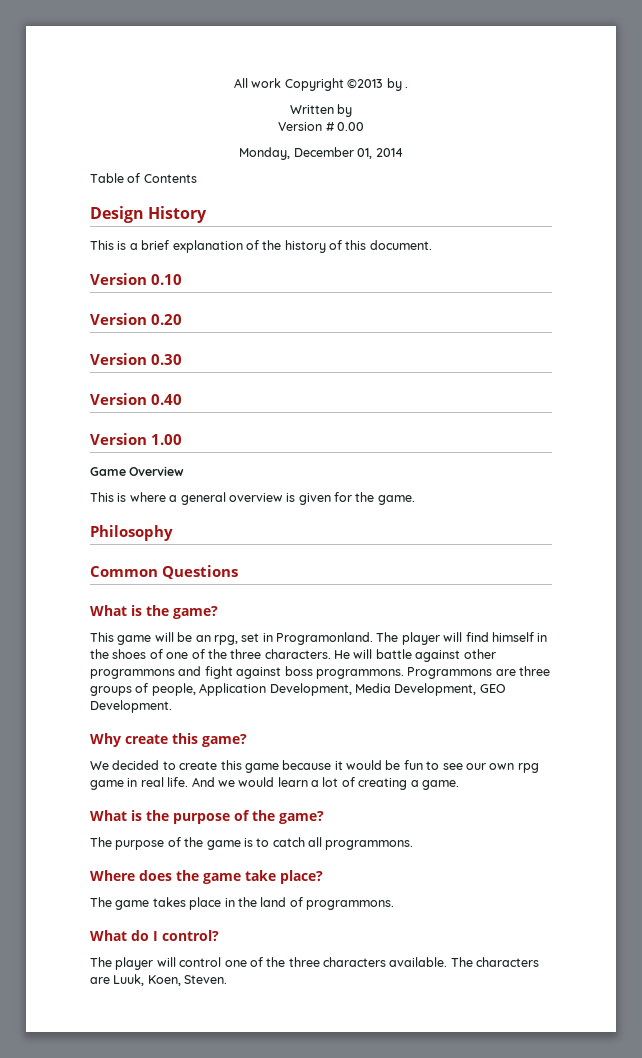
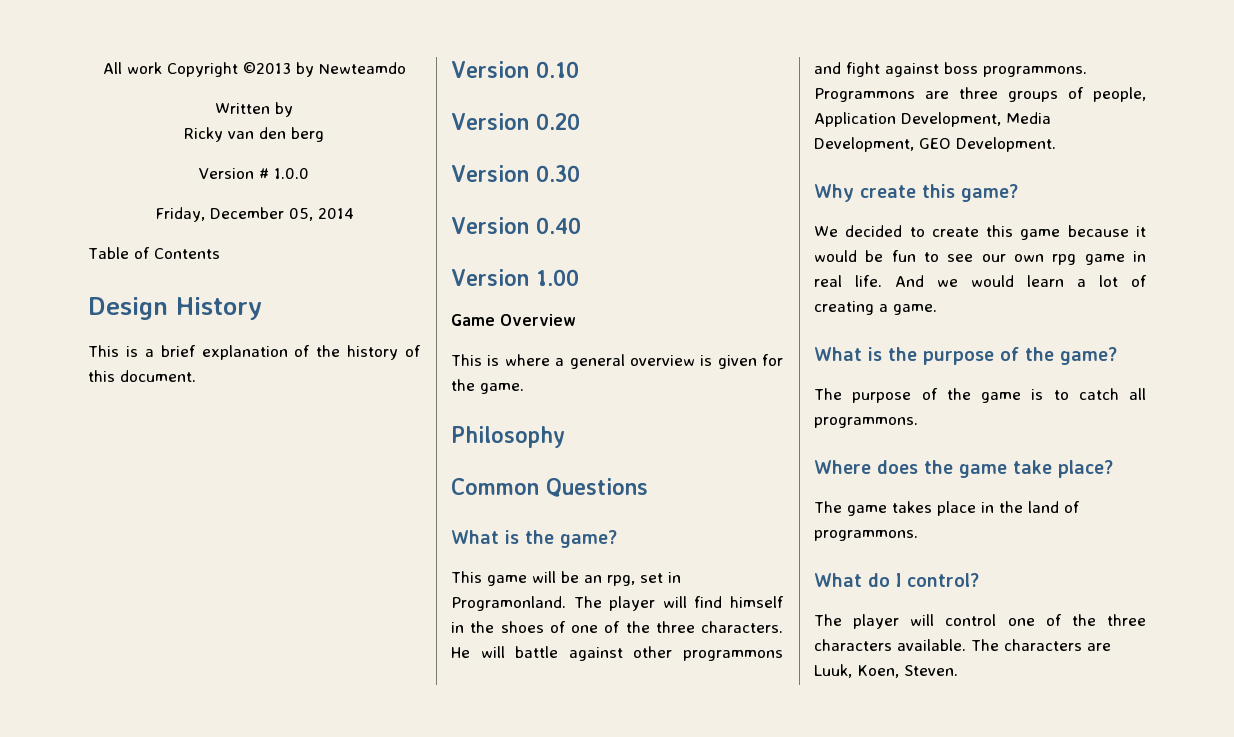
- All work Copyright ©2013 by .
+ All work Copyright ©2013 by Newteamdo
- Version # 0.00
- Monday, December 01, 2014
+ Ricky van den berg
+ Version # 1.0.0
+ Friday, December 05, 2014

